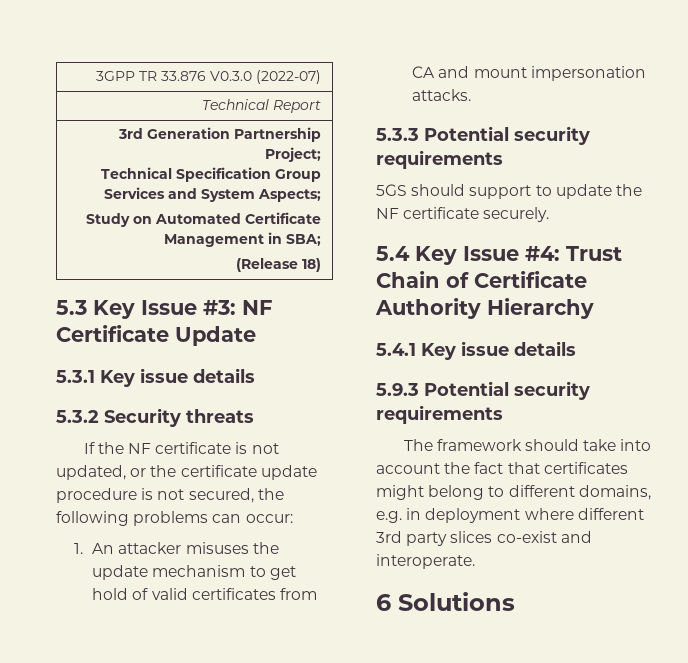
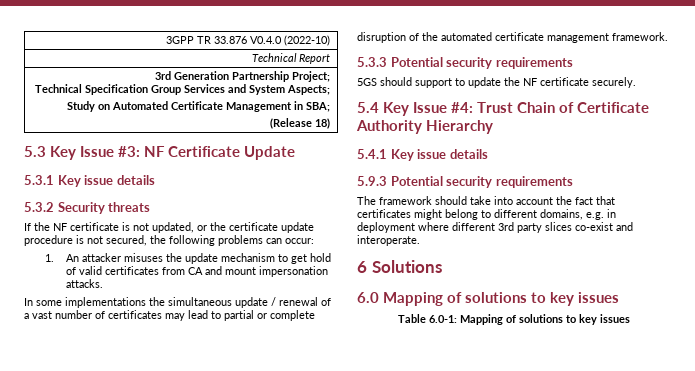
- 3GPP TR 33.876 V0.3.0 (2022-07)
+ 3GPP TR 33.876 V0.4.0 (2022-10)
+ In some implementations the simultaneous update / renewal of a vast number of certificates may lead to partial or complete disruption of the automated certificate management framework.
+ 6.0 Mapping of solutions to key issues
+ Table 6.0-1: Mapping of solutions to key issues

